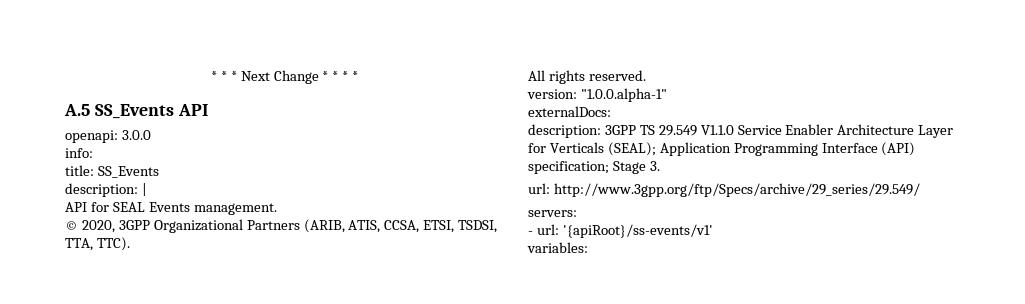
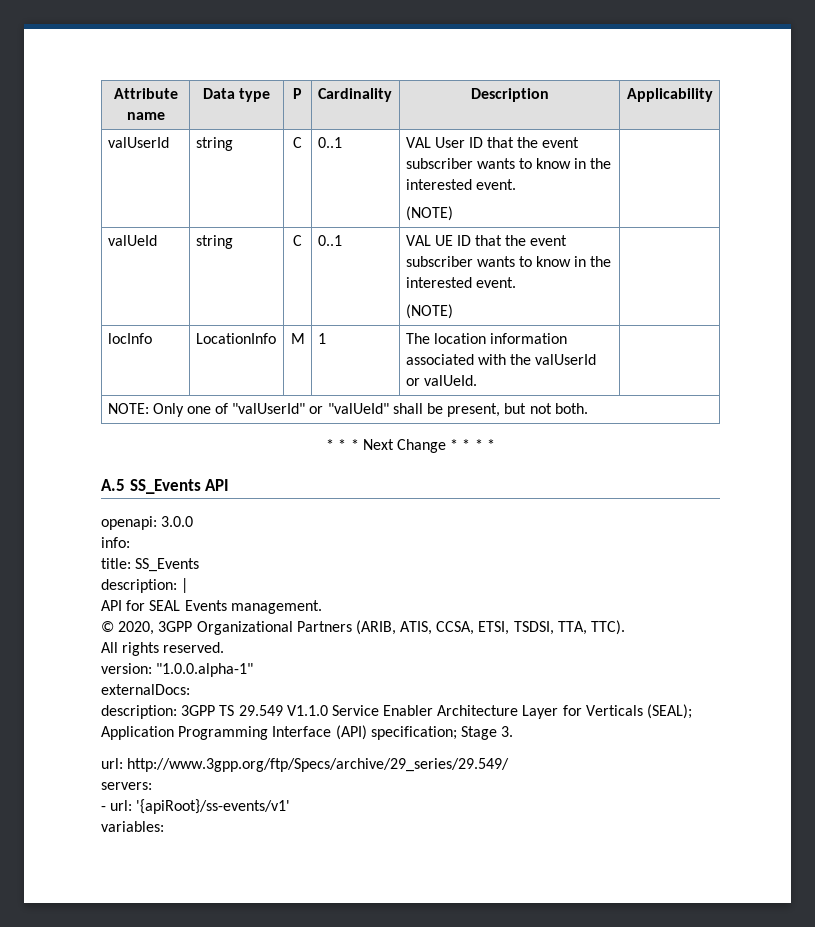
+ Attribute name | Data type | P | Cardinality | Description | Applicability
+ valUserId | string | C | 0..1 | VAL User ID that the event subscriber wants to know in the interested event.
+ (NOTE) |
+ valUeId | string | C | 0..1 | VAL UE ID that the event subscriber wants to know in the interested event.
+ (NOTE) |
+ locInfo | LocationInfo | M | 1 | The location information associated with the valUserId or valUeId. |
+ NOTE: Only one of "valUserId" or "valUeId" shall be present, but not both.

